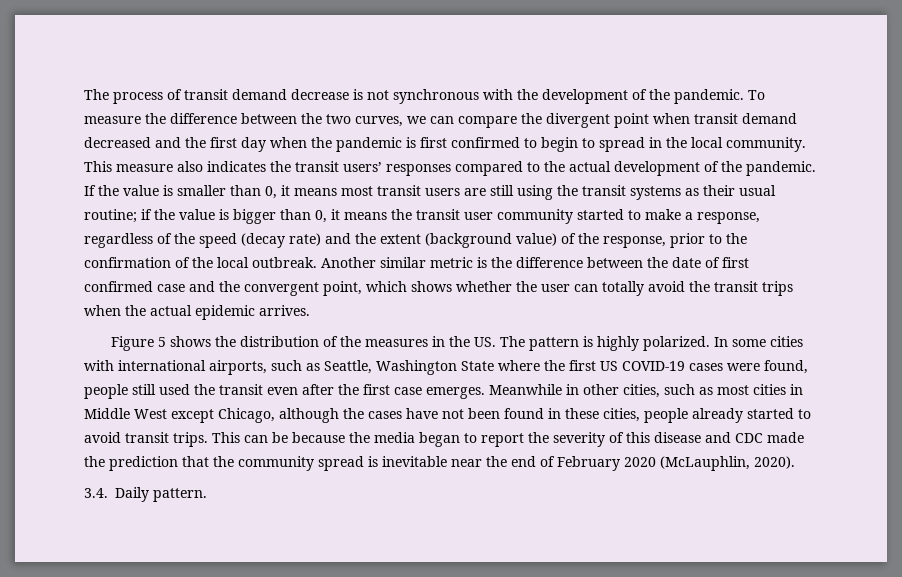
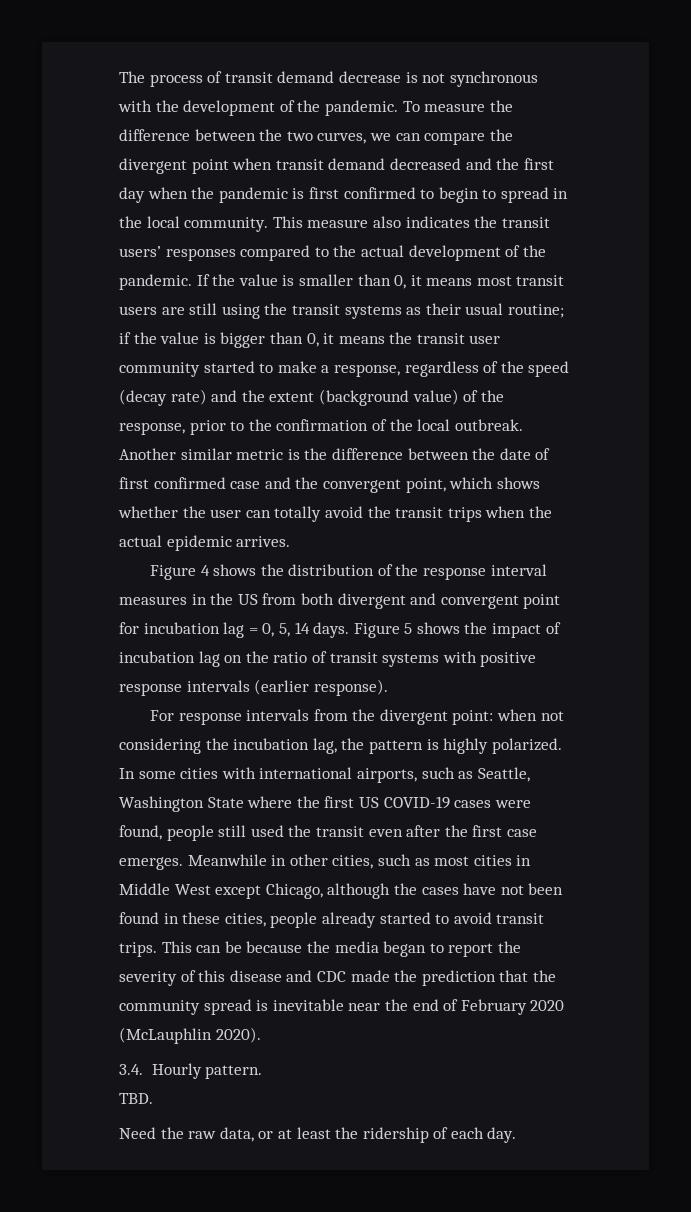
- Figure 5 shows the distribution of the measures in the US. The pattern is highly polarized.
+ Figure 4 shows the distribution of the response interval measures in the US from both divergent and convergent point for incubation lag = 0, 5, 14 days. Figure 5 shows the impact of incubation lag on the ratio of transit systems with positive response intervals (earlier response).
+ For response intervals from the divergent point: when not considering the incubation lag, the pattern is highly polarized.
- This can be because the media began to report the severity of this disease and CDC made the prediction that the community spread is inevitable near the end of February 2020 (McLauphlin, 2020).
+ This can be because the media began to report the severity of this disease and CDC made the prediction that the community spread is inevitable near the end of February 2020 (McLauphlin 2020).
- 3.4. Daily pattern.
+ 3.4. Hourly pattern.
+ TBD.
+ Need the raw data, or at least the ridership of each day.

